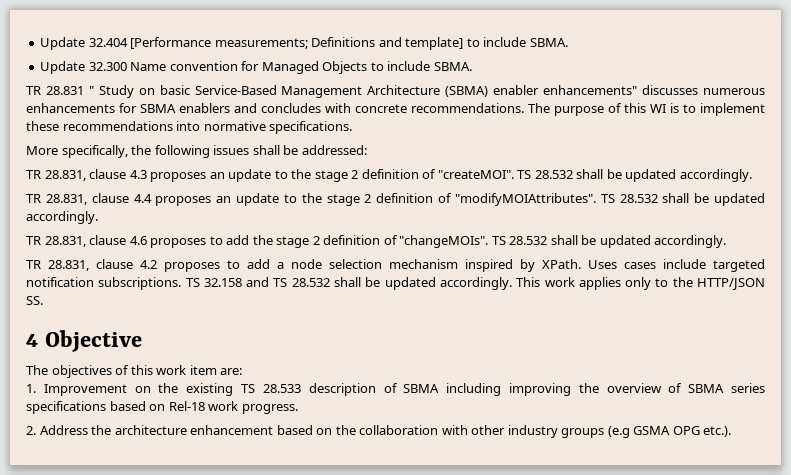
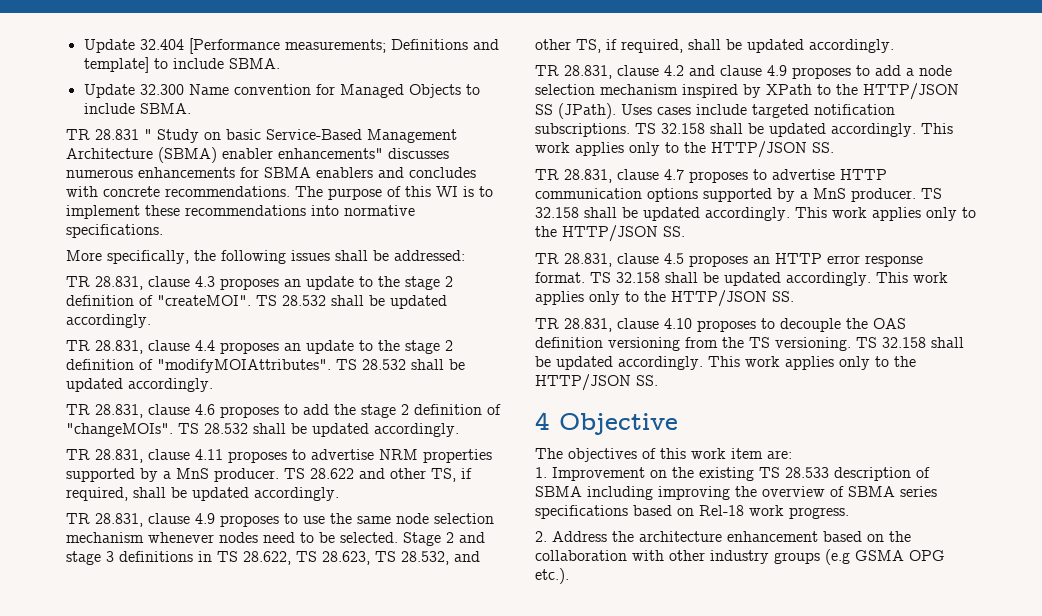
+ TR 28.831, clause 4.11 proposes to advertise NRM properties supported by a MnS producer. TS 28.622 and other TS, if required, shall be updated accordingly.
+ TR 28.831, clause 4.9 proposes to use the same node selection mechanism whenever nodes need to be selected. Stage 2 and stage 3 definitions in TS 28.622, TS 28.623, TS 28.532, and other TS, if required, shall be updated accordingly.
- TR 28.831, clause 4.2 proposes to add a node selection mechanism inspired by XPath.
+ TR 28.831, clause 4.2 and clause 4.9 proposes to add a node selection mechanism inspired by XPath to the HTTP/JSON SS (JPath).
- Uses cases include targeted notification subscriptions. TS 32.158 and TS 28.532 shall be updated accordingly.
+ Uses cases include targeted notification subscriptions. TS 32.158 shall be updated accordingly. This work applies only to the HTTP/JSON SS.
+ TR 28.831, clause 4.7 proposes to advertise HTTP communication options supported by a MnS producer. TS 32.158 shall be updated accordingly. This work applies only to the HTTP/JSON SS.
+ TR 28.831, clause 4.5 proposes an HTTP error response format. TS 32.158 shall be updated accordingly. This work applies only to the HTTP/JSON SS.
+ TR 28.831, clause 4.10 proposes to decouple the OAS definition versioning from the TS versioning. TS 32.158 shall be updated accordingly.

